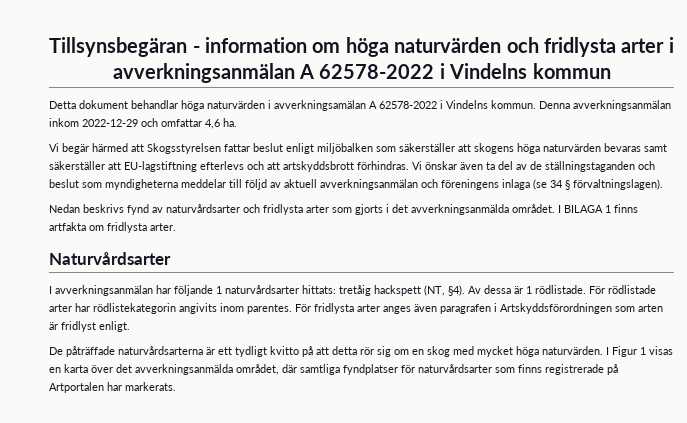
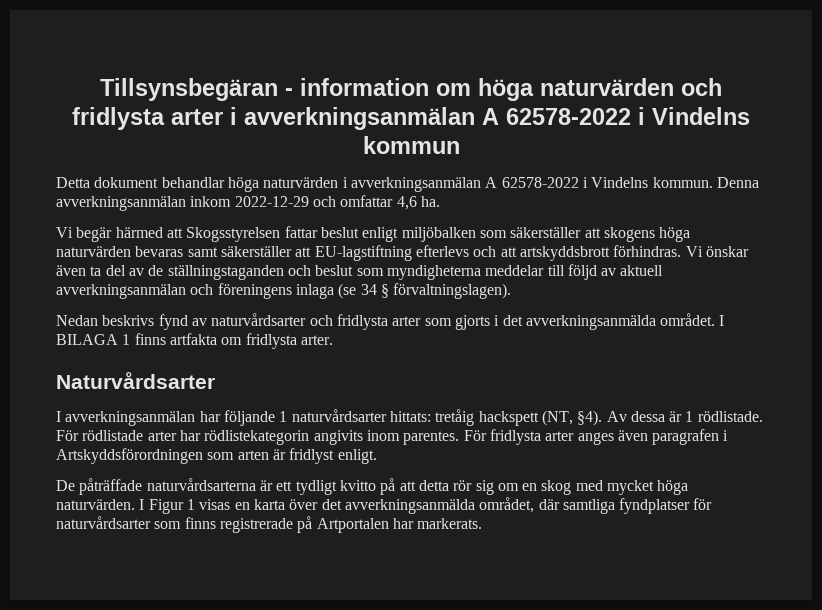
- Detta dokument behandlar höga naturvärden i avverkningsamälan A 62578-2022 i Vindelns kommun.
+ Detta dokument behandlar höga naturvärden i avverkningsanmälan A 62578-2022 i Vindelns kommun.

